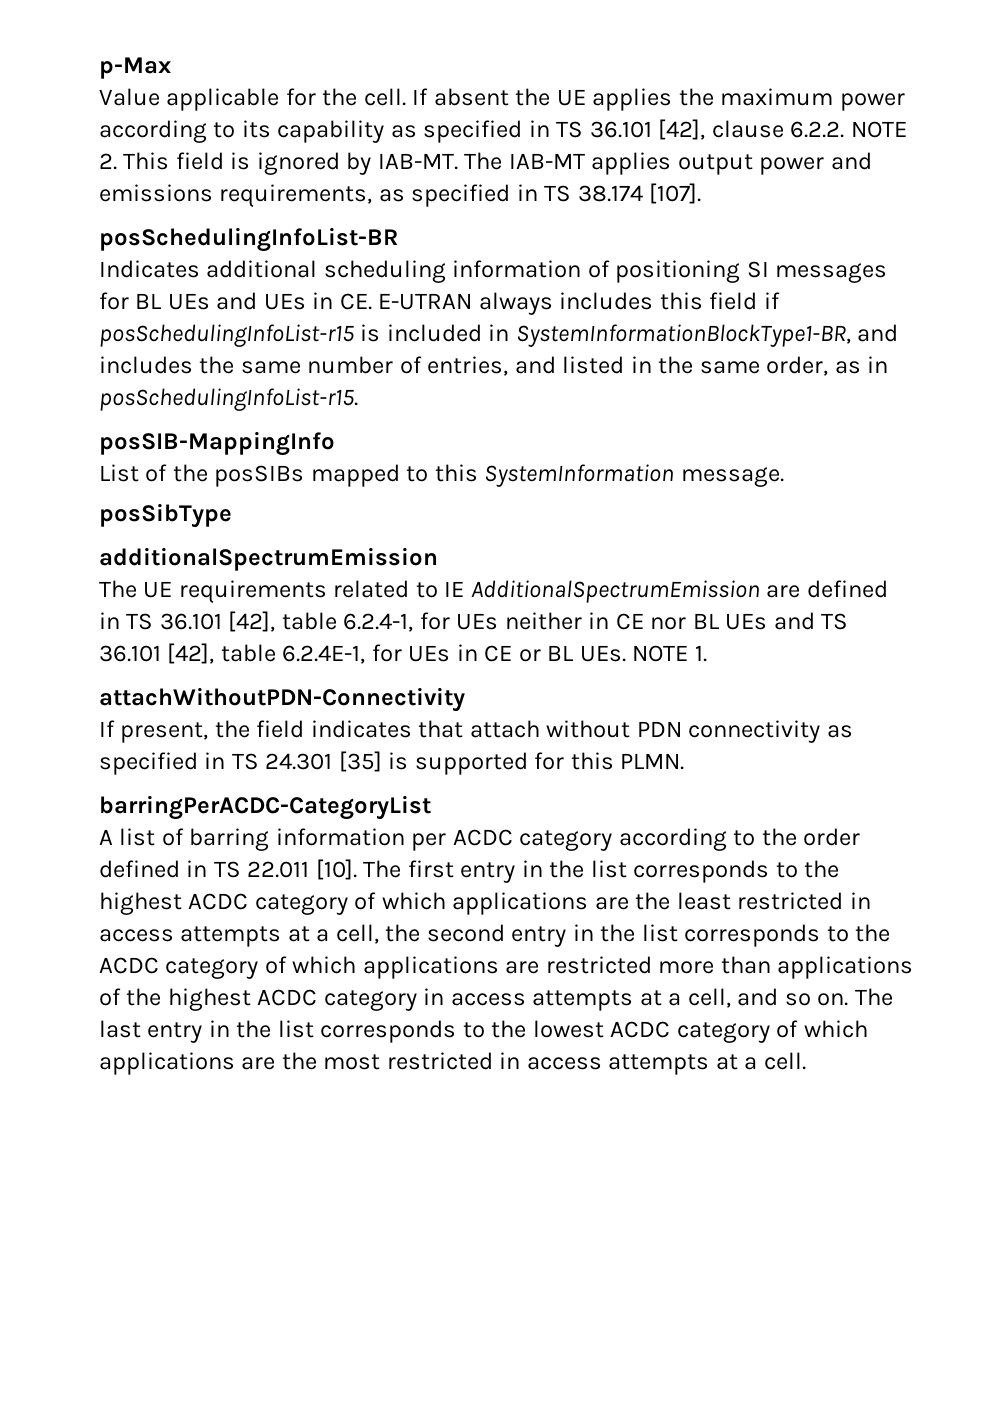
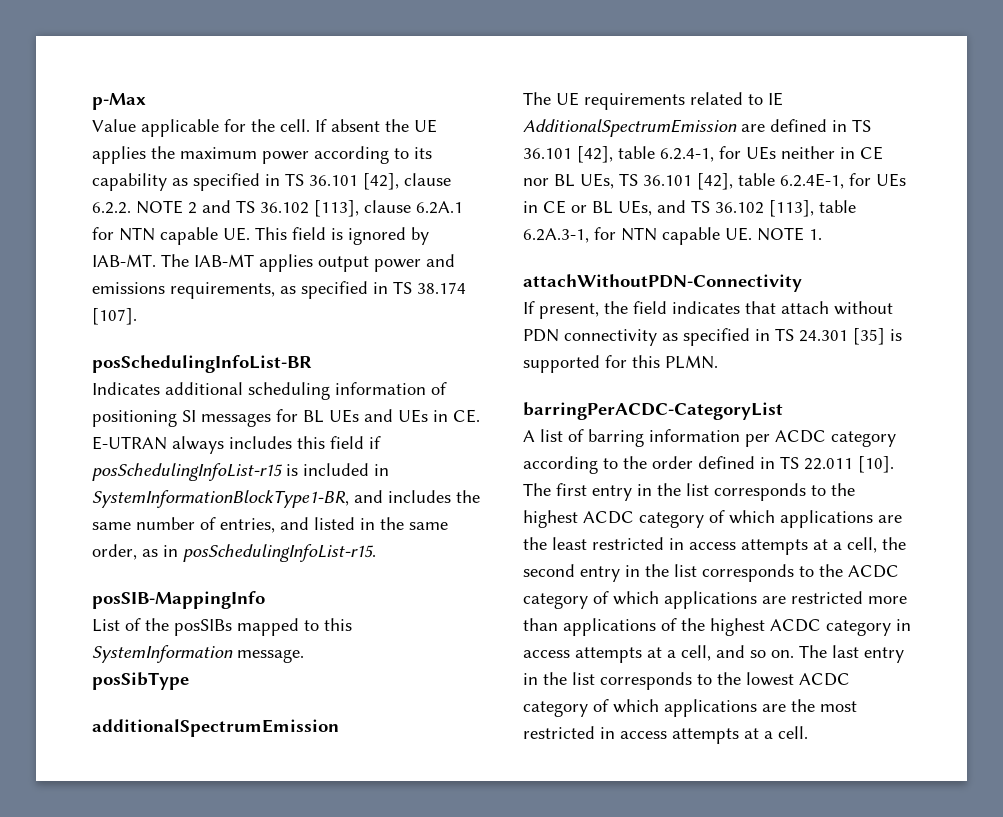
- If absent the UE applies the maximum power according to its capability as specified in TS 36.101 [42], clause 6.2.2. NOTE 2. This field is ignored by IAB-MT.
+ If absent the UE applies the maximum power according to its capability as specified in TS 36.101 [42], clause 6.2.2. NOTE 2 and TS 36.102 [113], clause 6.2A.1 for NTN capable UE. This field is ignored by IAB-MT.
- The UE requirements related to IE AdditionalSpectrumEmission are defined in TS 36.101 [42], table 6.2.4-1, for UEs neither in CE nor BL UEs and TS 36.101 [42], table 6.2.4E-1, for UEs in CE or BL UEs. NOTE 1.
+ The UE requirements related to IE AdditionalSpectrumEmission are defined in TS 36.101 [42], table 6.2.4-1, for UEs neither in CE nor BL UEs, TS 36.101 [42], table 6.2.4E-1, for UEs in CE or BL UEs, and TS 36.102 [113], table 6.2A.3-1, for NTN capable UE. NOTE 1.

